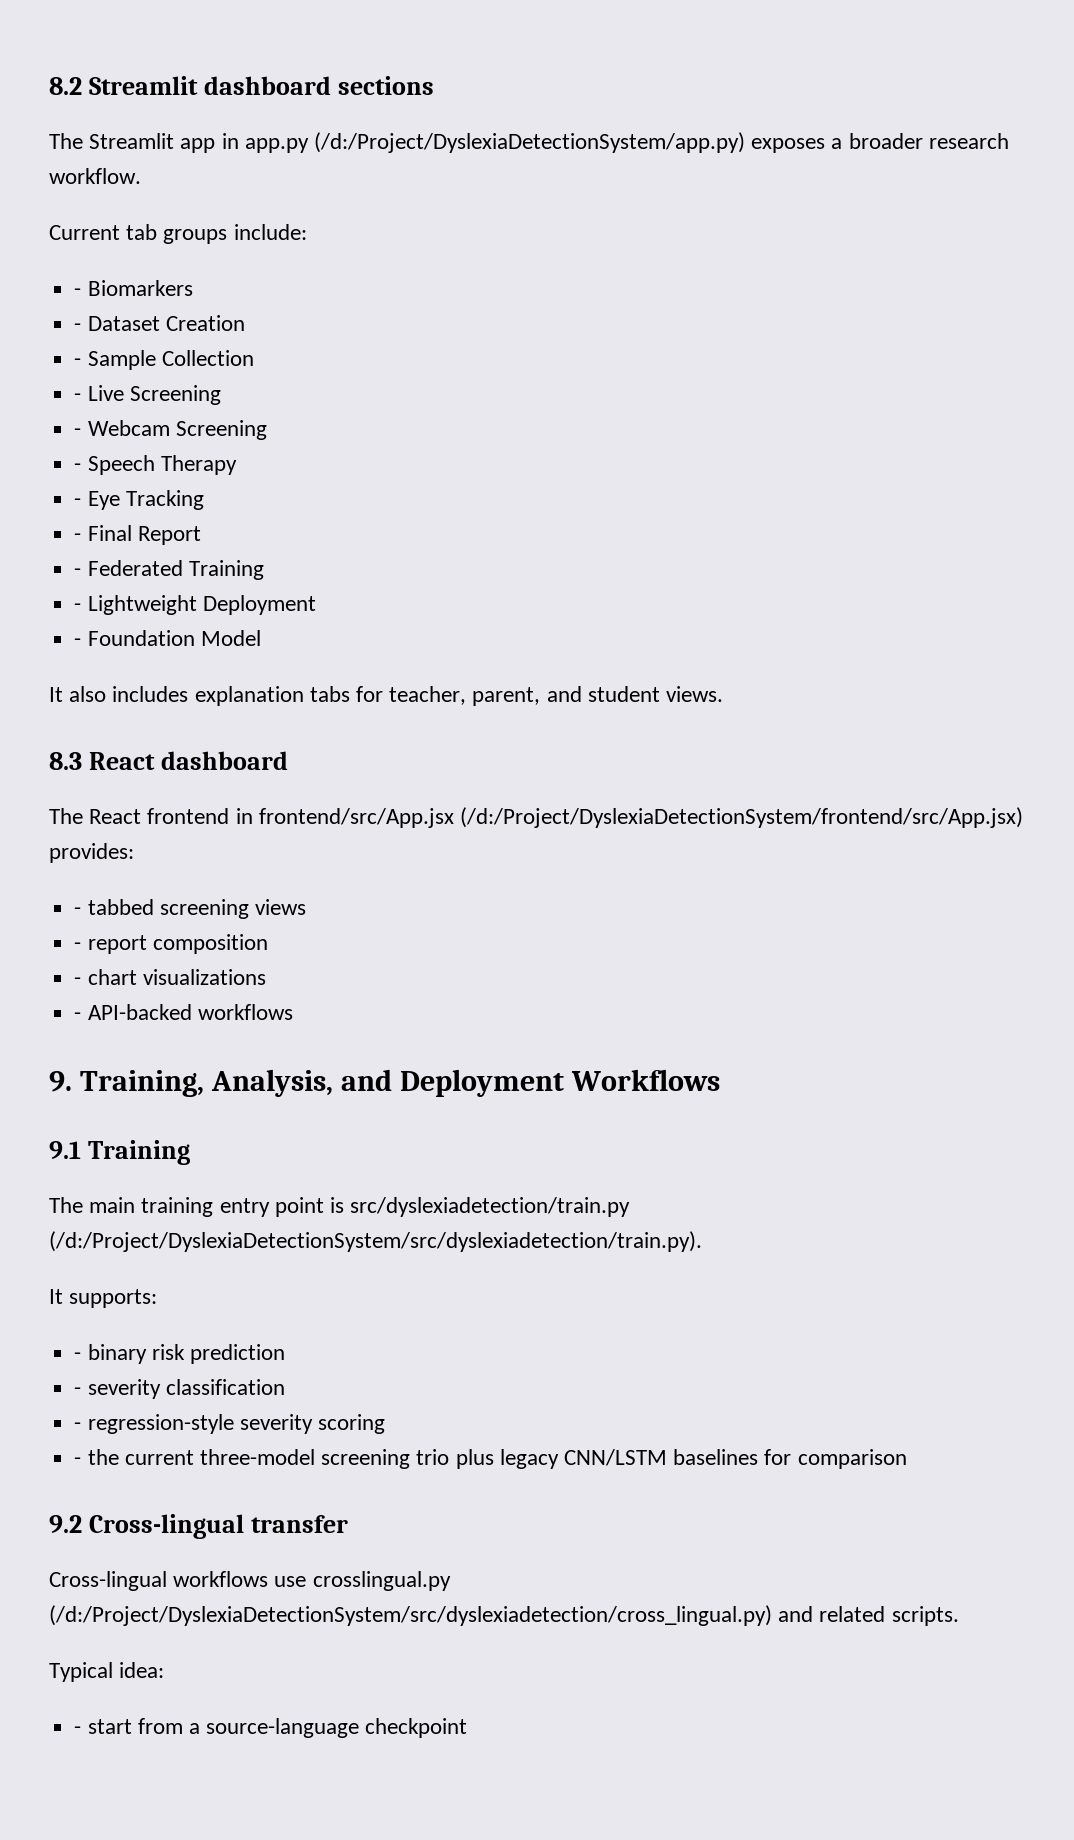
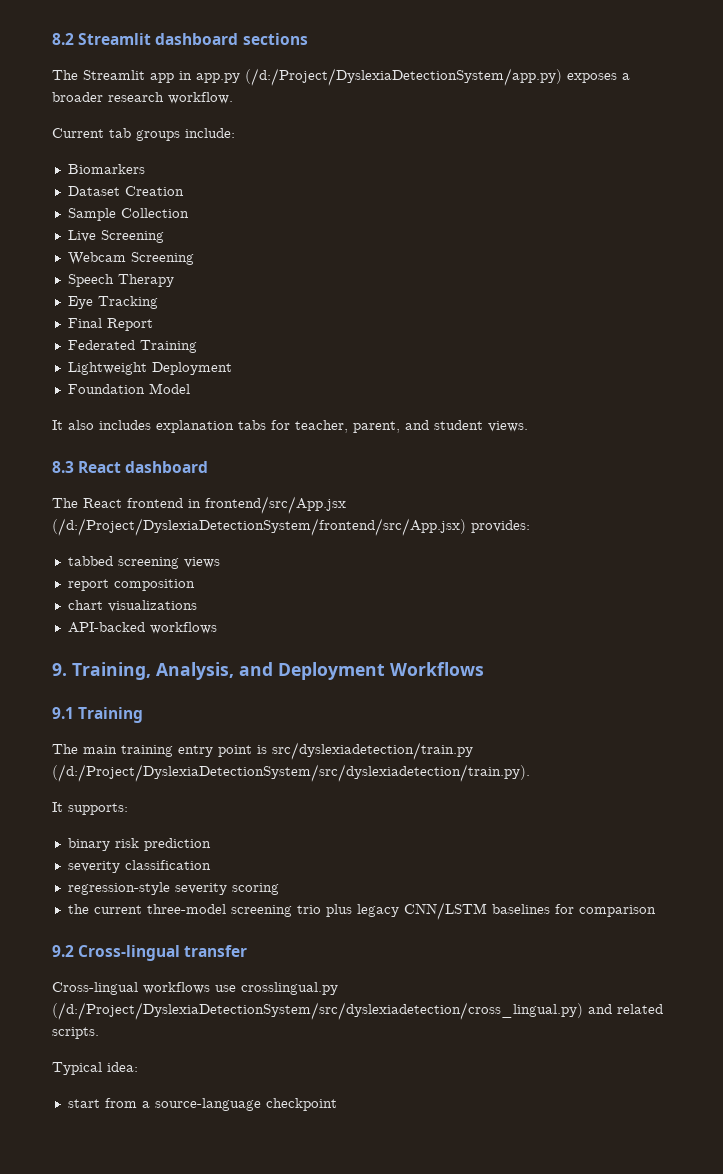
- - Biomarkers
+ Biomarkers
- - Dataset Creation
+ Dataset Creation
- - Sample Collection
+ Sample Collection
- - Live Screening
+ Live Screening
- - Webcam Screening
+ Webcam Screening
- - Speech Therapy
+ Speech Therapy
- - Eye Tracking
+ Eye Tracking
- - Final Report
+ Final Report
- - Federated Training
+ Federated Training
- - Lightweight Deployment
+ Lightweight Deployment
- - Foundation Model
+ Foundation Model
- - tabbed screening views
+ tabbed screening views
- - report composition
+ report composition
- - chart visualizations
+ chart visualizations
- - API-backed workflows
+ API-backed workflows
- - binary risk prediction
+ binary risk prediction
- - severity classification
+ severity classification
- - regression-style severity scoring
+ regression-style severity scoring
- - the current three-model screening trio plus legacy CNN/LSTM baselines for comparison
+ the current three-model screening trio plus legacy CNN/LSTM baselines for comparison
- - start from a source-language checkpoint
+ start from a source-language checkpoint

